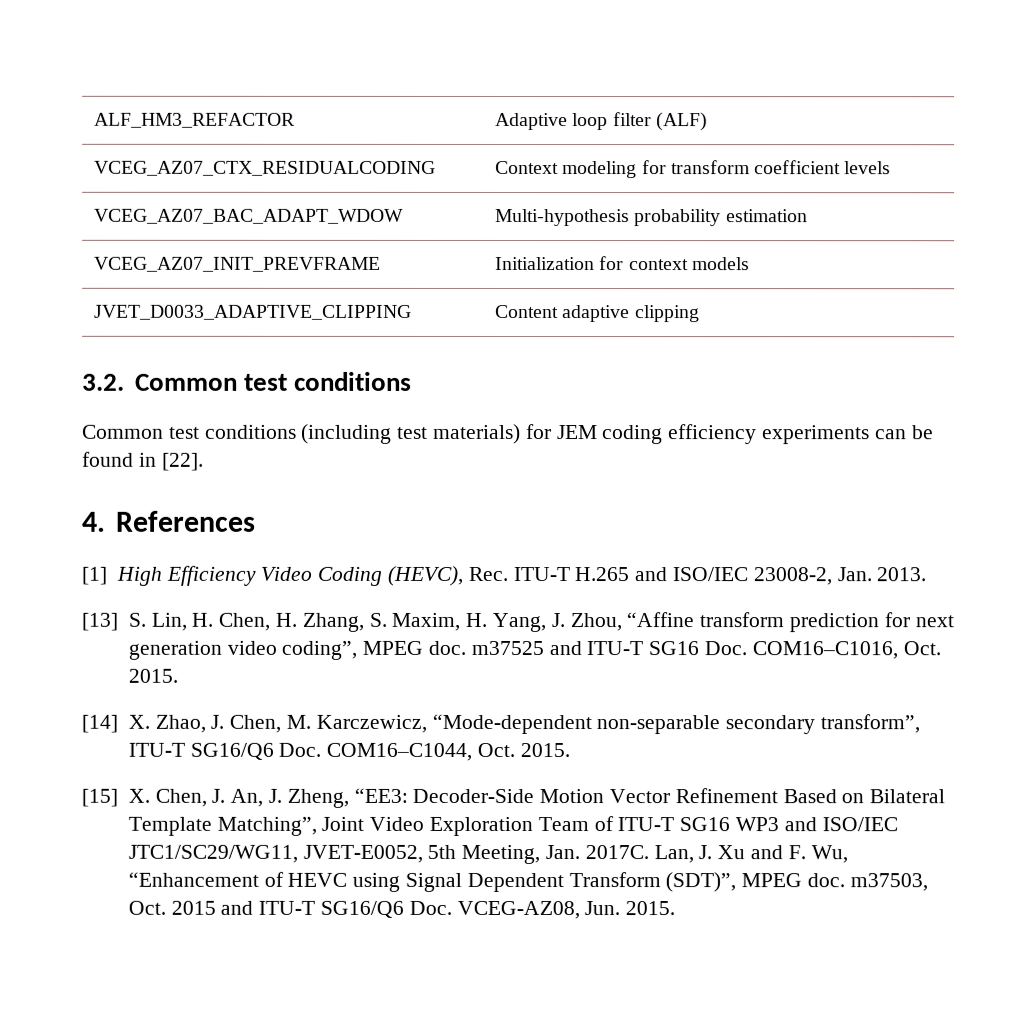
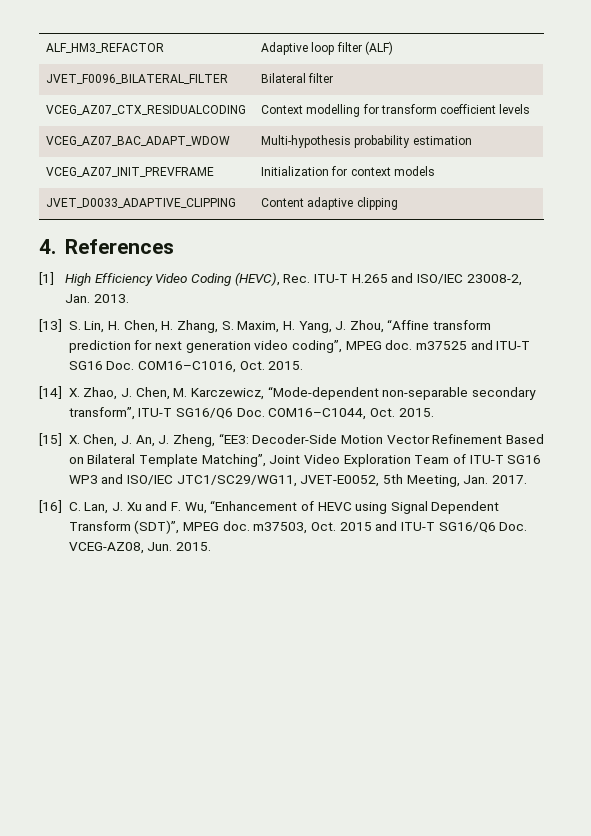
+ JVET_F0096_BILATERAL_FILTER | Bilateral filter
- VCEG_AZ07_CTX_RESIDUALCODING | Context modeling for transform coefficient levels
+ VCEG_AZ07_CTX_RESIDUALCODING | Context modelling for transform coefficient levels
- 3.2. Common test conditions
- Common test conditions (including test materials) for JEM coding efficiency experiments can be found in [22].
- [15] X. Chen, J. An, J. Zheng, “EE3: Decoder-Side Motion Vector Refinement Based on Bilateral Template Matching”, Joint Video Exploration Team of ITU-T SG16 WP3 and ISO/IEC JTC1/SC29/WG11, JVET-E0052, 5th Meeting, Jan. 2017C. Lan, J. Xu and F. Wu, “Enhancement of HEVC using Signal Dependent Transform (SDT)”, MPEG doc. m37503, Oct. 2015 and ITU-T SG16/Q6 Doc. VCEG-AZ08, Jun. 2015.
+ [15] X. Chen, J. An, J. Zheng, “EE3: Decoder-Side Motion Vector Refinement Based on Bilateral Template Matching”, Joint Video Exploration Team of ITU-T SG16 WP3 and ISO/IEC JTC1/SC29/WG11, JVET-E0052, 5th Meeting, Jan. 2017.
+ [16] C. Lan, J. Xu and F. Wu, “Enhancement of HEVC using Signal Dependent Transform (SDT)”, MPEG doc. m37503, Oct. 2015 and ITU-T SG16/Q6 Doc. VCEG-AZ08, Jun. 2015.

